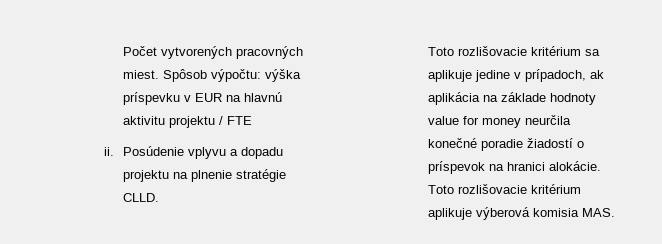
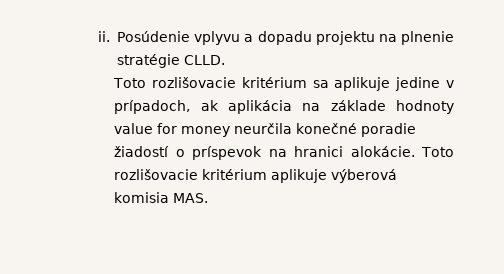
- Počet vytvorených pracovných miest. Spôsob výpočtu: výška príspevku v EUR na hlavnú aktivitu projektu / FTE

